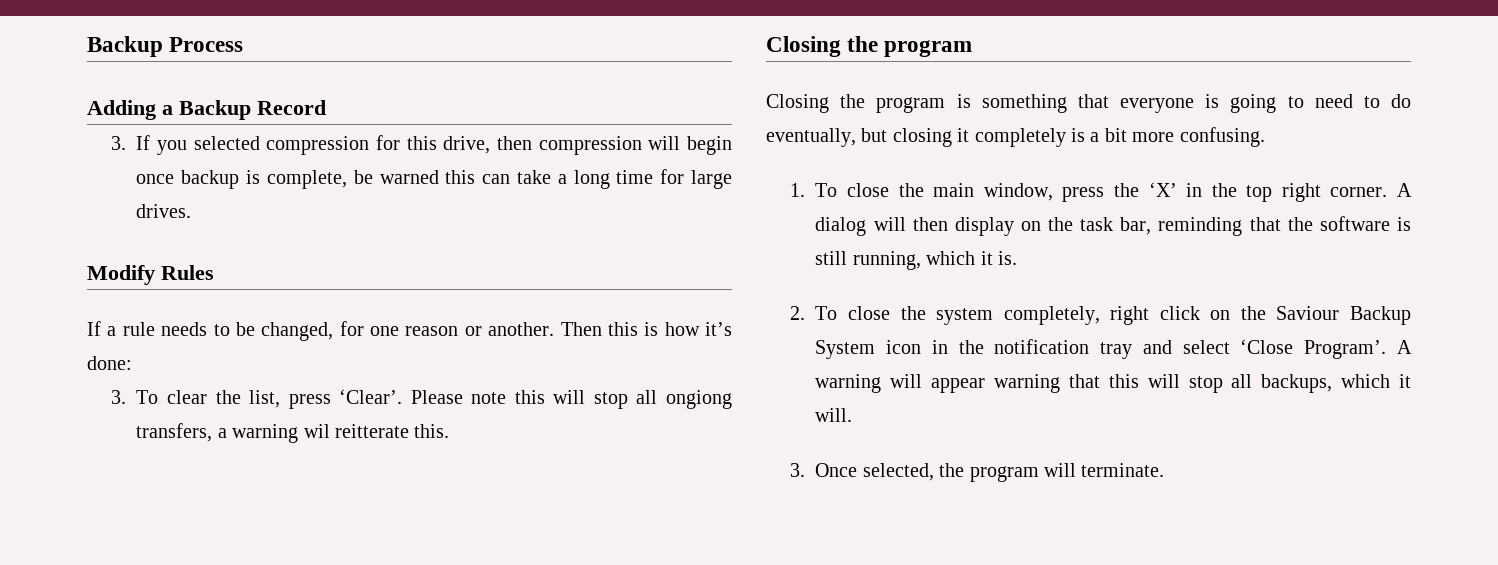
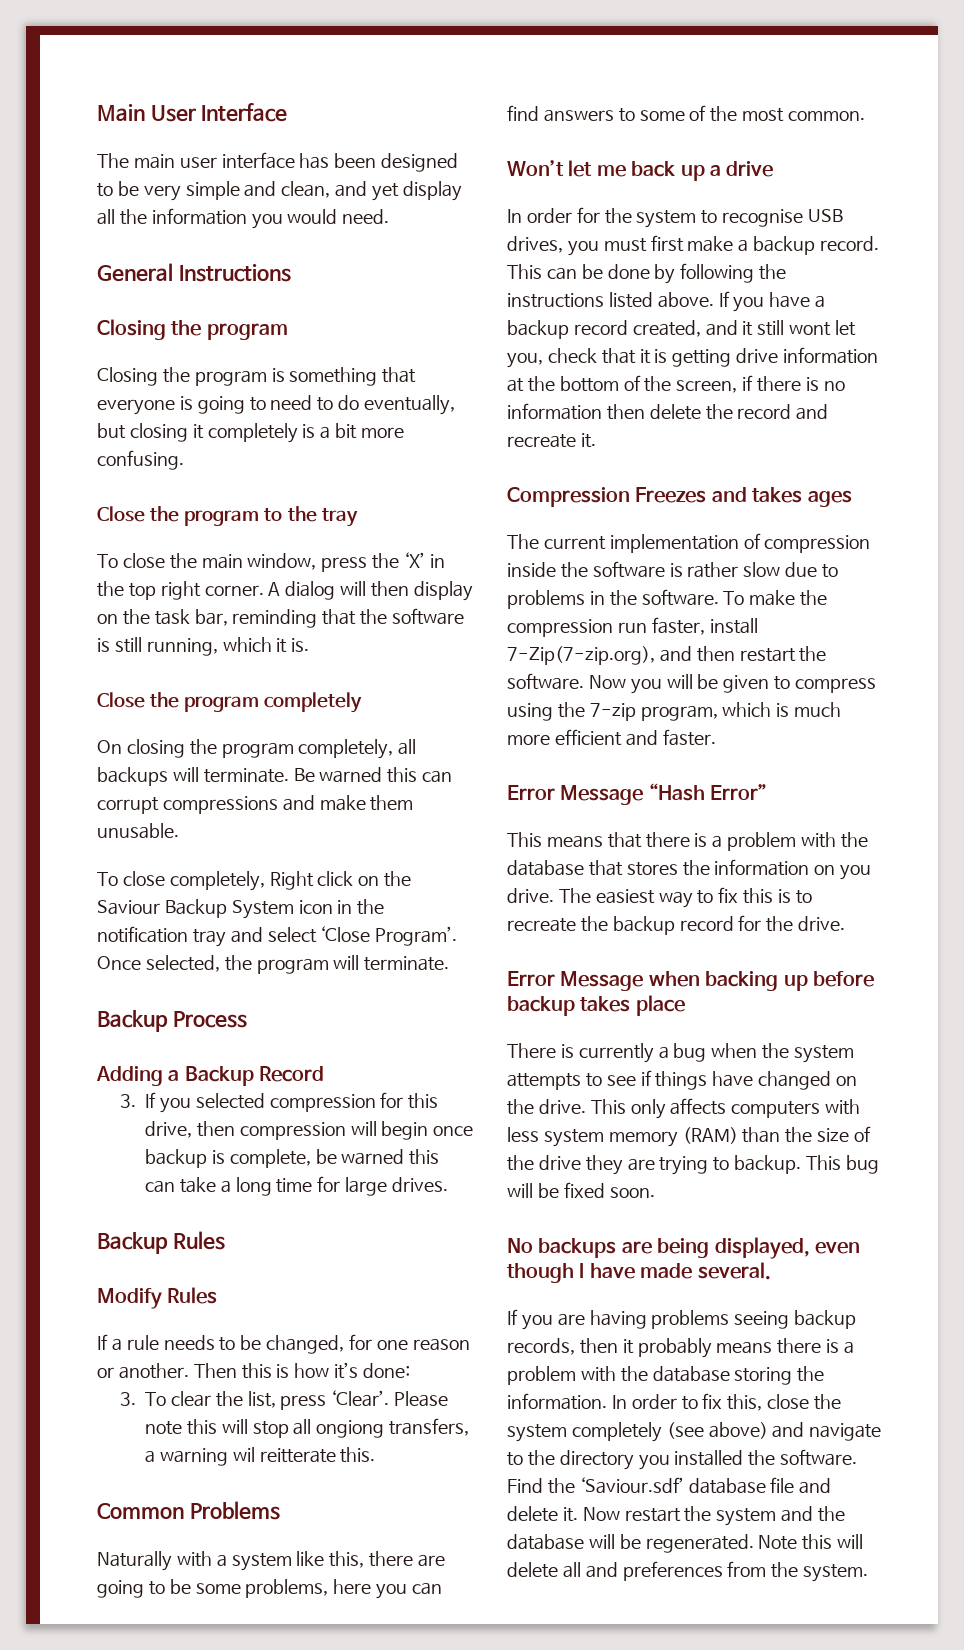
+ Main User Interface
+ The main user interface has been designed to be very simple and clean, and yet display all the information you would need.
+ General Instructions
+ Closing the program
+ Closing the program is something that everyone is going to need to do eventually, but closing it completely is a bit more confusing.
+ Close the program to the tray
+ To close the main window, press the ‘X’ in the top right corner. A dialog will then display on the task bar, reminding that the software is still running, which it is.
+ Close the program completely
+ On closing the program completely, all backups will terminate. Be warned this can corrupt compressions and make them unusable.
+ To close completely, Right click on the Saviour Backup System icon in the notification tray and select ‘Close Program’. Once selected, the program will terminate.
+ Backup Rules
  Please note this will stop all ongiong transfers, a warning wil reitterate this.
- Closing the program
- Closing the program is something that everyone is going to need to do eventually, but closing it completely is a bit more confusing.
- 1. To close the main window, press the ‘X’ in the top right corner. A dialog will then display on the task bar, reminding that the software is still running, which it is.
- 2. To close the system completely, right click on the Saviour Backup System icon in the notification tray and select ‘Close Program’. A warning will appear warning that this will stop all backups, which it will.
- 3. Once selected, the program will terminate.
+ Common Problems
+ Naturally with a system like this, there are going to be some problems, here you can find answers to some of the most common.
+ Won’t let me back up a drive
+ In order for the system to recognise USB drives, you must first make a backup record. This can be done by following the instructions listed above. If you have a backup record created, and it still wont let you, check that it is getting drive information at the bottom of the screen, if there is no information then delete the record and recreate it.
+ Compression Freezes and takes ages
+ The current implementation of compression inside the software is rather slow due to problems in the software. To make the compression run faster, install 7-Zip(7-zip.org), and then restart the software. Now you will be given to compress using the 7-zip program, which is much more efficient and faster.
+ Error Message “Hash Error”
+ This means that there is a problem with the database that stores the information on you drive. The easiest way to fix this is to recreate the backup record for the drive.
+ Error Message when backing up before backup takes place
+ There is currently a bug when the system attempts to see if things have changed on the drive. This only affects computers with less system memory (RAM) than the size of the drive they are trying to backup. This bug will be fixed soon.
+ No backups are being displayed, even though I have made several.
+ If you are having problems seeing backup records, then it probably means there is a problem with the database storing the information. In order to fix this, close the system completely (see above) and navigate to the directory you installed the software. Find the ‘Saviour.sdf’ database file and delete it. Now restart the system and the database will be regenerated. Note this will delete all and preferences from the system.

